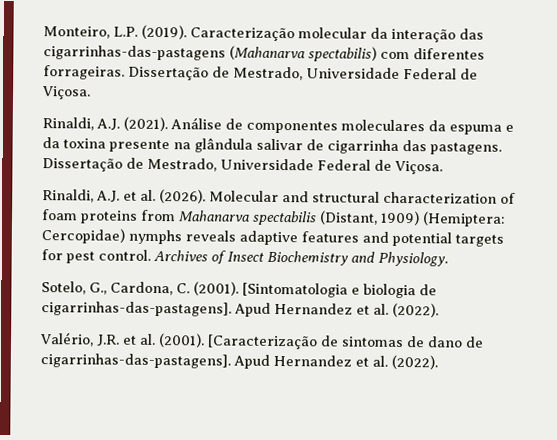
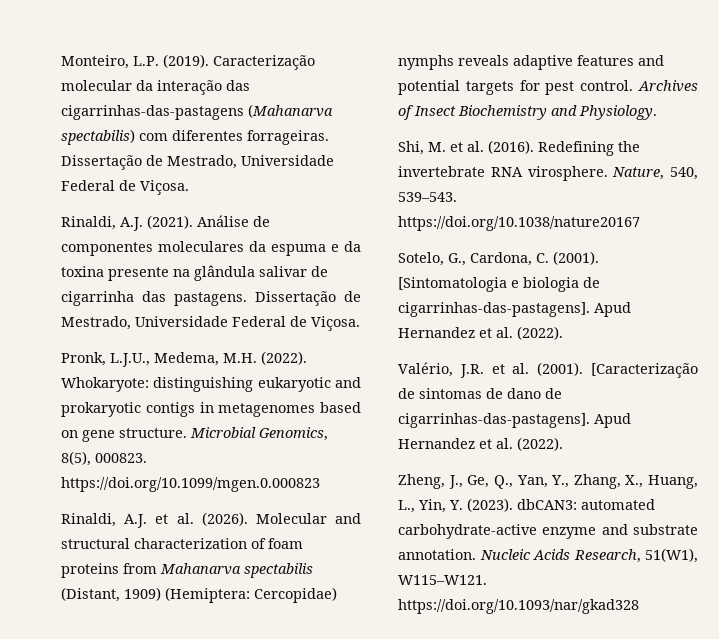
+ Pronk, L.J.U., Medema, M.H. (2022). Whokaryote: distinguishing eukaryotic and prokaryotic contigs in metagenomes based on gene structure. Microbial Genomics, 8(5), 000823. https://doi.org/10.1099/mgen.0.000823
+ Shi, M. et al. (2016). Redefining the invertebrate RNA virosphere. Nature, 540, 539–543. https://doi.org/10.1038/nature20167
+ Zheng, J., Ge, Q., Yan, Y., Zhang, X., Huang, L., Yin, Y. (2023). dbCAN3: automated carbohydrate-active enzyme and substrate annotation. Nucleic Acids Research, 51(W1), W115–W121. https://doi.org/10.1093/nar/gkad328

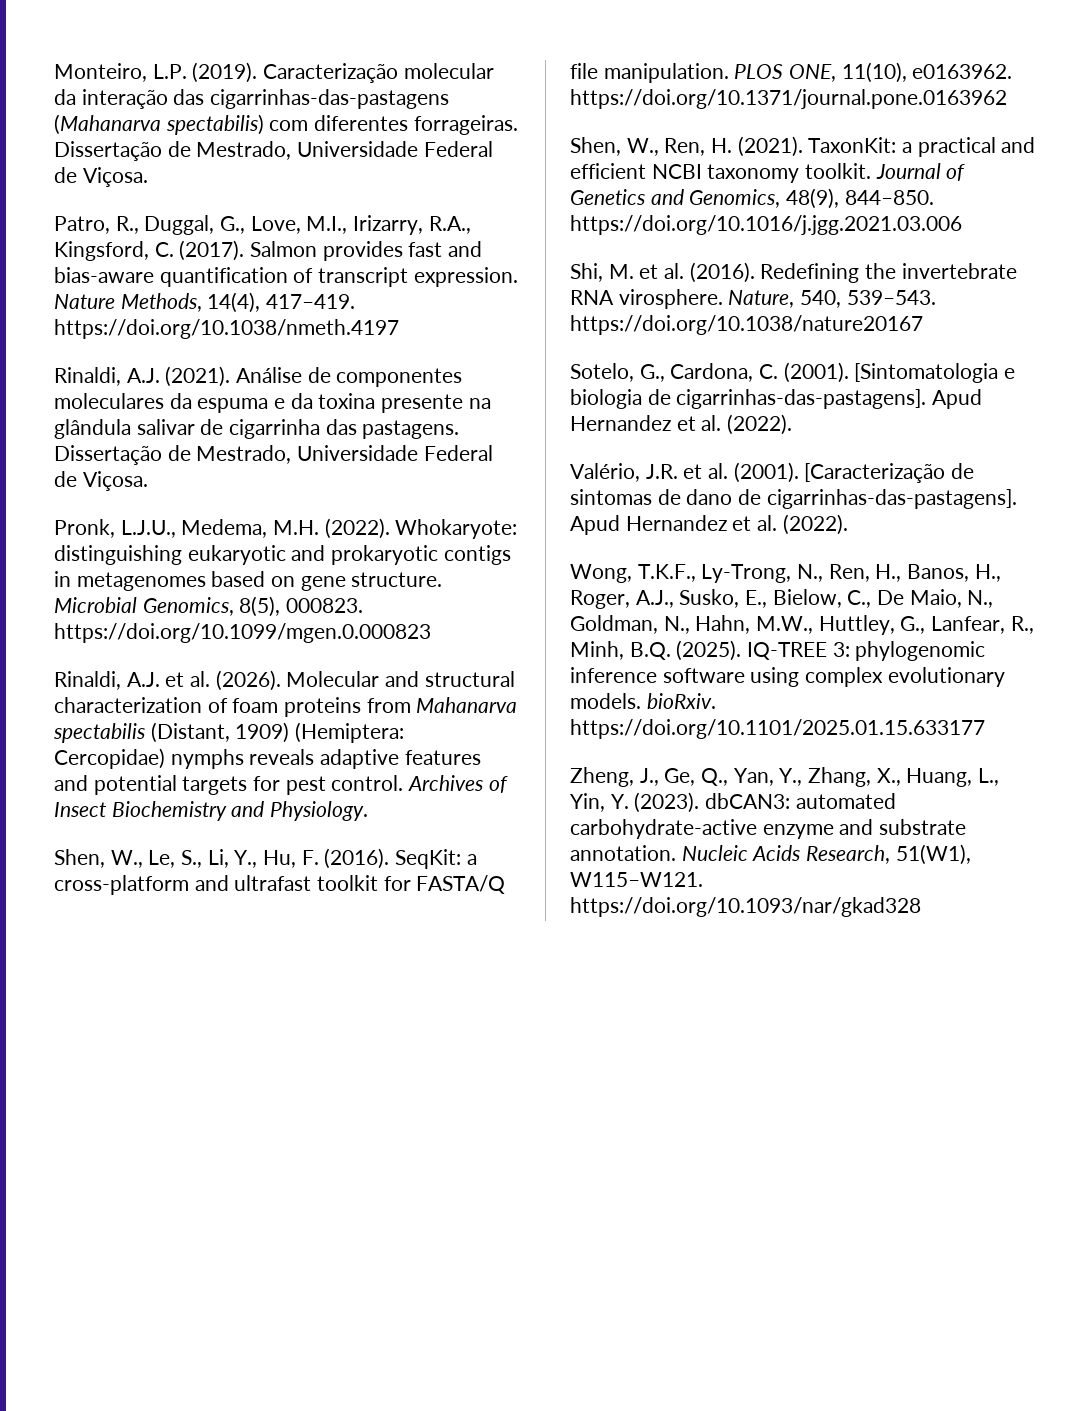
+ Patro, R., Duggal, G., Love, M.I., Irizarry, R.A., Kingsford, C. (2017). Salmon provides fast and bias-aware quantification of transcript expression. Nature Methods, 14(4), 417–419. https://doi.org/10.1038/nmeth.4197
+ Shen, W., Le, S., Li, Y., Hu, F. (2016). SeqKit: a cross-platform and ultrafast toolkit for FASTA/Q file manipulation. PLOS ONE, 11(10), e0163962. https://doi.org/10.1371/journal.pone.0163962
+ Shen, W., Ren, H. (2021). TaxonKit: a practical and efficient NCBI taxonomy toolkit. Journal of Genetics and Genomics, 48(9), 844–850. https://doi.org/10.1016/j.jgg.2021.03.006
+ Wong, T.K.F., Ly-Trong, N., Ren, H., Banos, H., Roger, A.J., Susko, E., Bielow, C., De Maio, N., Goldman, N., Hahn, M.W., Huttley, G., Lanfear, R., Minh, B.Q. (2025). IQ-TREE 3: phylogenomic inference software using complex evolutionary models. bioRxiv. https://doi.org/10.1101/2025.01.15.633177

